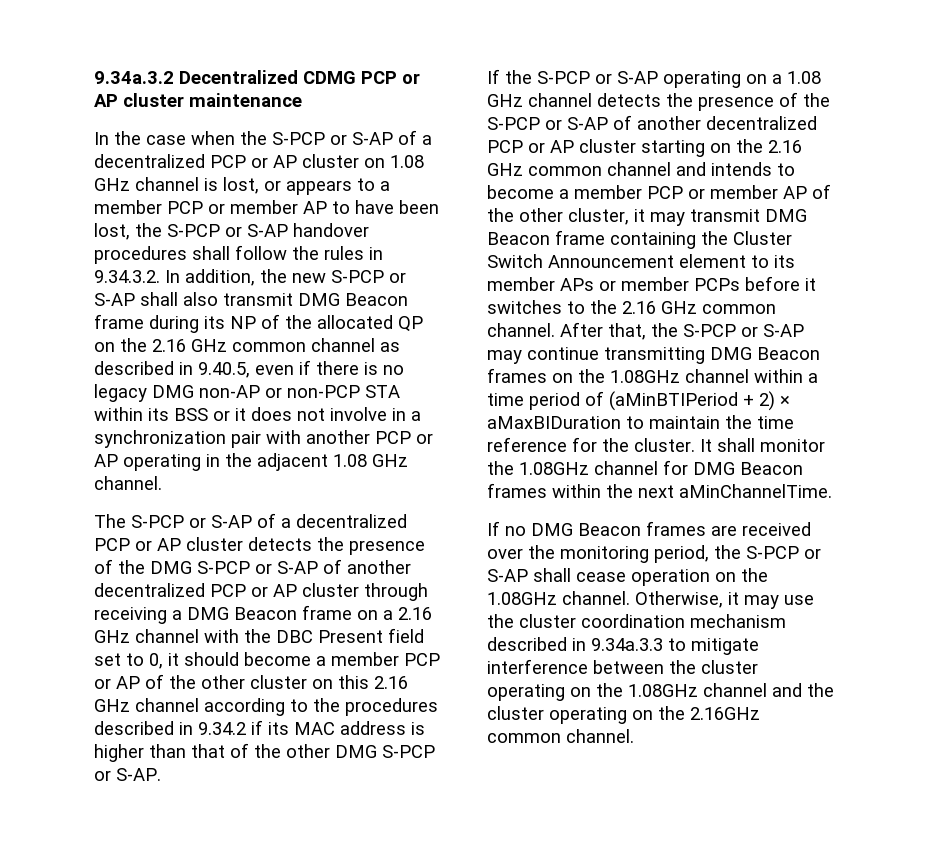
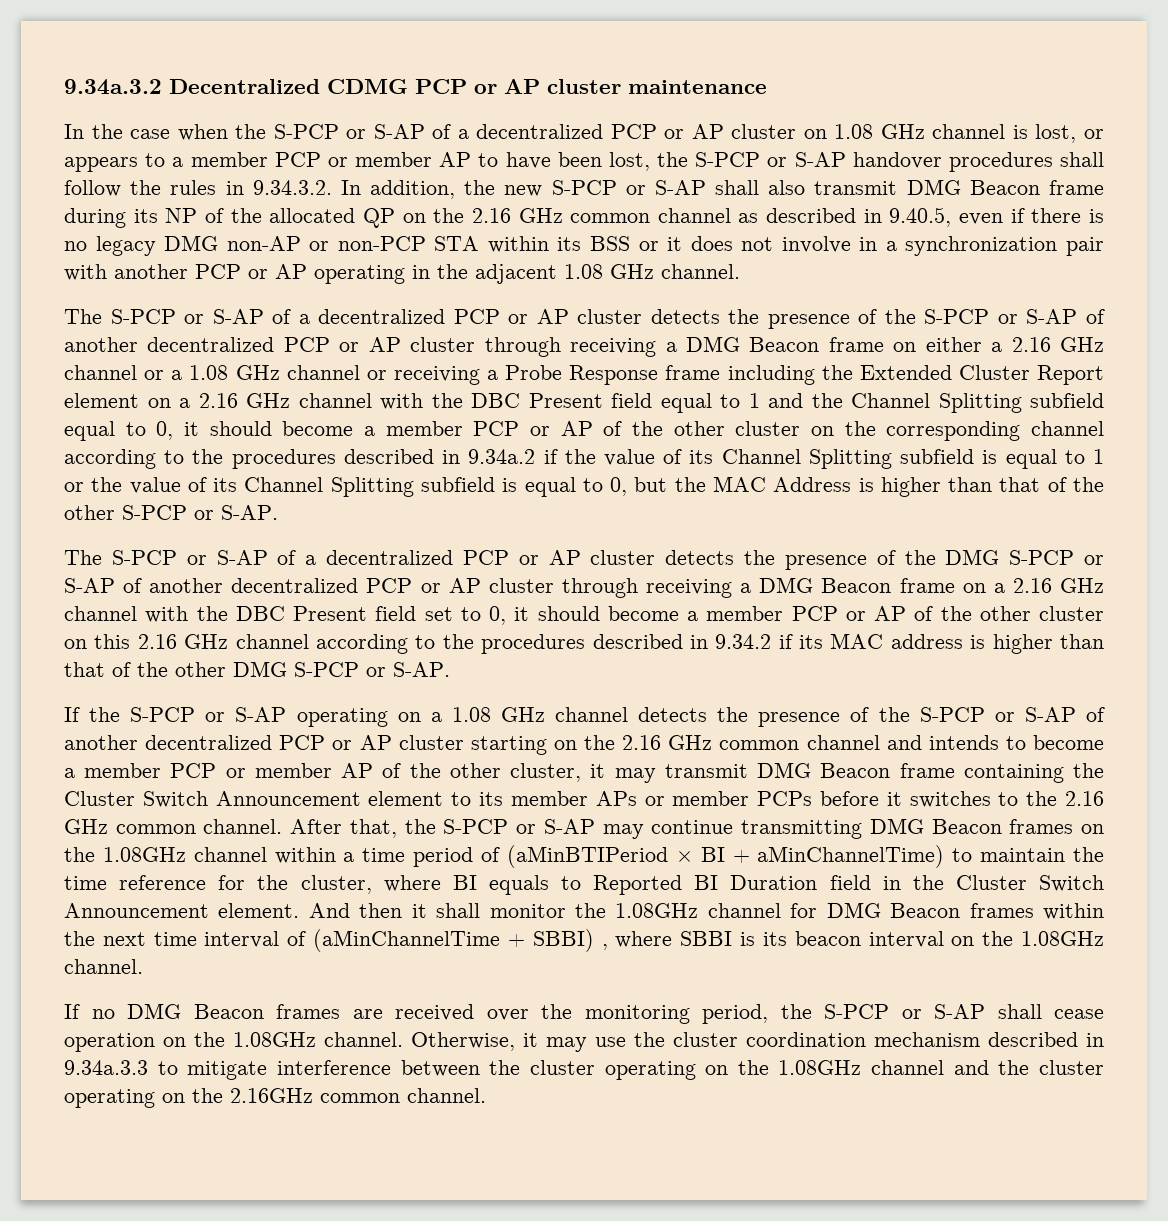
+ The S-PCP or S-AP of a decentralized PCP or AP cluster detects the presence of the S-PCP or S-AP of another decentralized PCP or AP cluster through receiving a DMG Beacon frame on either a 2.16 GHz channel or a 1.08 GHz channel or receiving a Probe Response frame including the Extended Cluster Report element on a 2.16 GHz channel with the DBC Present field equal to 1 and the Channel Splitting subfield equal to 0, it should become a member PCP or AP of the other cluster on the corresponding channel according to the procedures described in 9.34a.2 if the value of its Channel Splitting subfield is equal to 1 or the value of its Channel Splitting subfield is equal to 0, but the MAC Address is higher than that of the other S-PCP or S-AP.
- After that, the S-PCP or S-AP may continue transmitting DMG Beacon frames on the 1.08GHz channel within a time period of (aMinBTIPeriod + 2) × aMaxBIDuration to maintain the time reference for the cluster. It shall monitor the 1.08GHz channel for DMG Beacon frames within the next aMinChannelTime.
+ After that, the S-PCP or S-AP may continue transmitting DMG Beacon frames on the 1.08GHz channel within a time period of (aMinBTIPeriod × BI + aMinChannelTime) to maintain the time reference for the cluster, where BI equals to Reported BI Duration field in the Cluster Switch Announcement element. And then it shall monitor the 1.08GHz channel for DMG Beacon frames within the next time interval of (aMinChannelTime + SBBI) , where SBBI is its beacon interval on the 1.08GHz channel.

